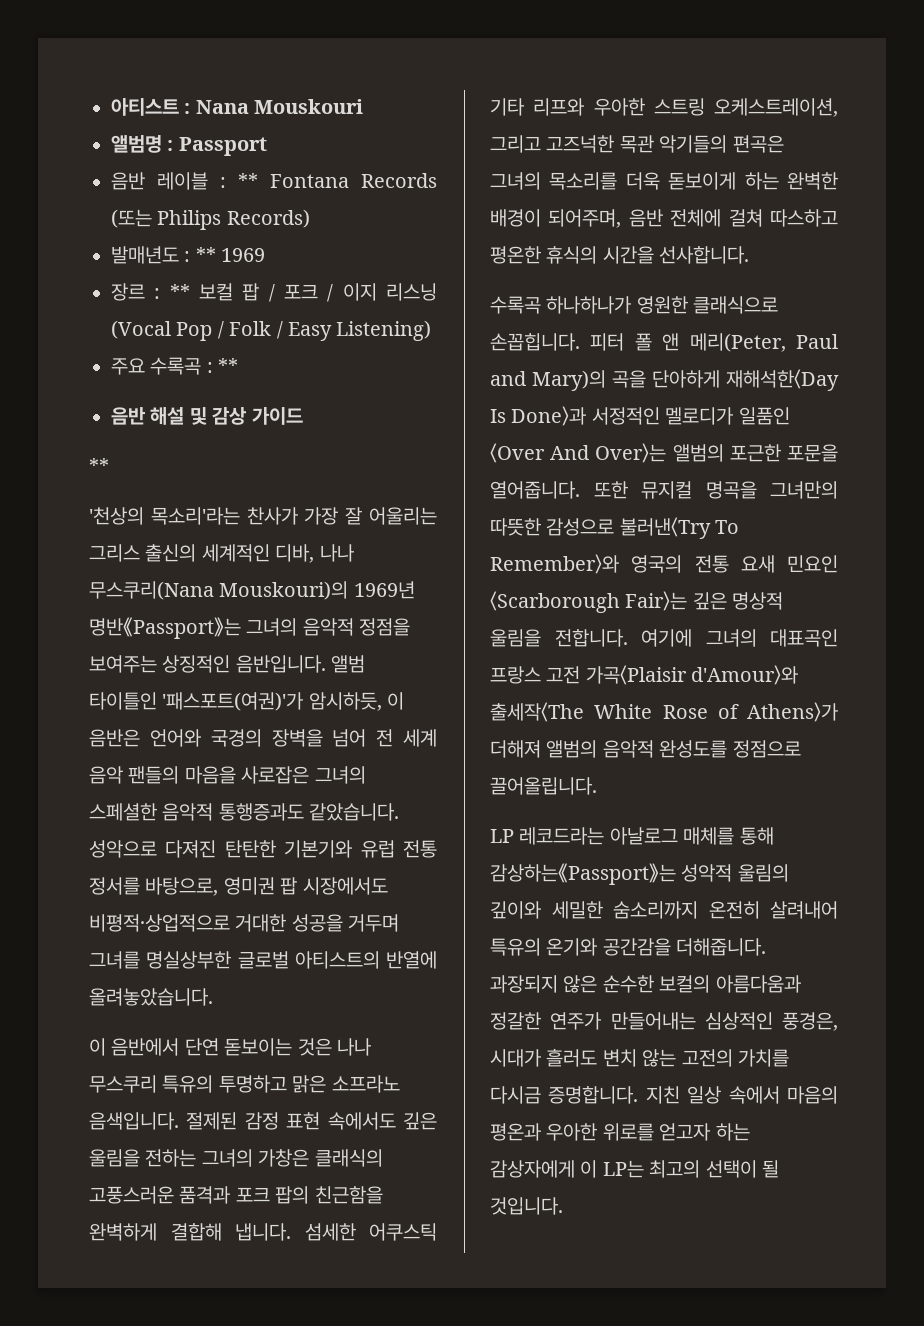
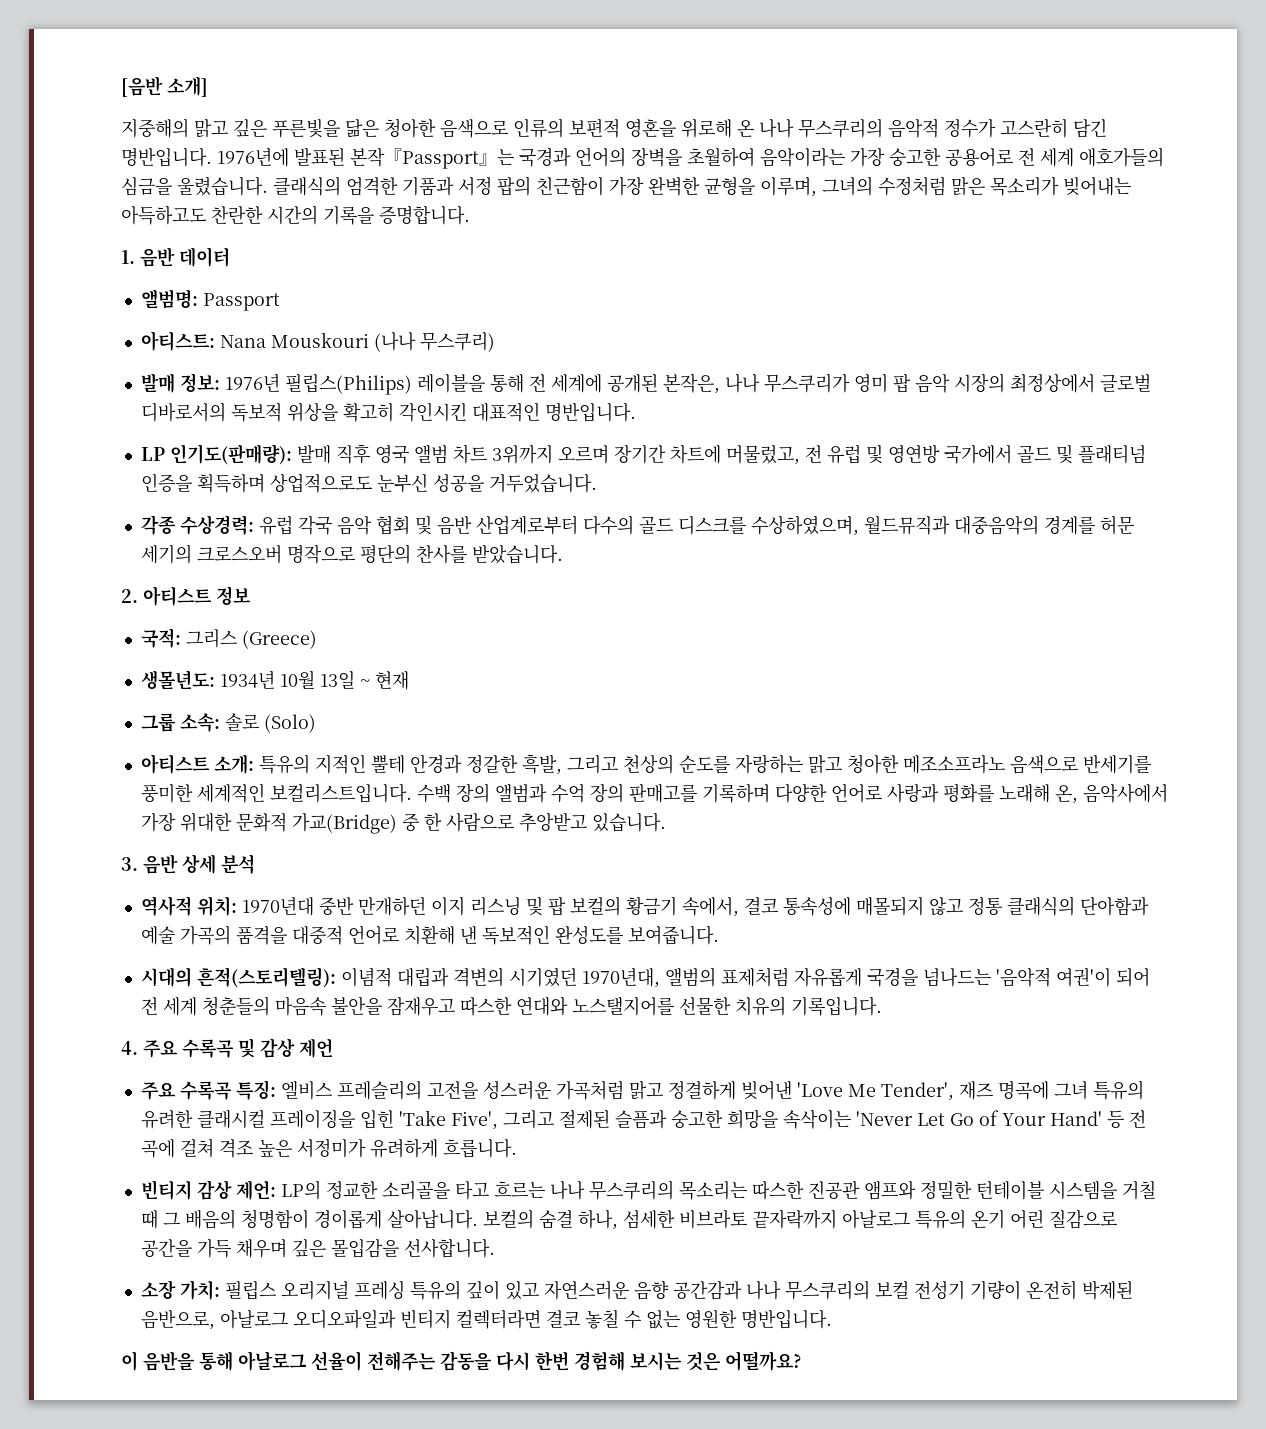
- 아티스트 : Nana Mouskouri
- 앨범명 : Passport
- 음반 레이블 : ** Fontana Records (또는 Philips Records)
- 발매년도 : ** 1969
- 장르 : ** 보컬 팝 / 포크 / 이지 리스닝 (Vocal Pop / Folk / Easy Listening)
- 주요 수록곡 : **
- 음반 해설 및 감상 가이드
- **
- '천상의 목소리'라는 찬사가 가장 잘 어울리는 그리스 출신의 세계적인 디바, 나나 무스쿠리(Nana Mouskouri)의 1969년 명반《Passport》는 그녀의 음악적 정점을 보여주는 상징적인 음반입니다. 앨범 타이틀인 '패스포트(여권)'가 암시하듯, 이 음반은 언어와 국경의 장벽을 넘어 전 세계 음악 팬들의 마음을 사로잡은 그녀의 스페셜한 음악적 통행증과도 같았습니다. 성악으로 다져진 탄탄한 기본기와 유럽 전통 정서를 바탕으로, 영미권 팝 시장에서도 비평적·상업적으로 거대한 성공을 거두며 그녀를 명실상부한 글로벌 아티스트의 반열에 올려놓았습니다.
- 이 음반에서 단연 돋보이는 것은 나나 무스쿠리 특유의 투명하고 맑은 소프라노 음색입니다. 절제된 감정 표현 속에서도 깊은 울림을 전하는 그녀의 가창은 클래식의 고풍스러운 품격과 포크 팝의 친근함을 완벽하게 결합해 냅니다. 섬세한 어쿠스틱 기타 리프와 우아한 스트링 오케스트레이션, 그리고 고즈넉한 목관 악기들의 편곡은 그녀의 목소리를 더욱 돋보이게 하는 완벽한 배경이 되어주며, 음반 전체에 걸쳐 따스하고 평온한 휴식의 시간을 선사합니다.
- 수록곡 하나하나가 영원한 클래식으로 손꼽힙니다. 피터 폴 앤 메리(Peter, Paul and Mary)의 곡을 단아하게 재해석한〈Day Is Done〉과 서정적인 멜로디가 일품인〈Over And Over〉는 앨범의 포근한 포문을 열어줍니다. 또한 뮤지컬 명곡을 그녀만의 따뜻한 감성으로 불러낸〈Try To Remember〉와 영국의 전통 요새 민요인〈Scarborough Fair〉는 깊은 명상적 울림을 전합니다. 여기에 그녀의 대표곡인 프랑스 고전 가곡〈Plaisir d'Amour〉와 출세작〈The White Rose of Athens〉가 더해져 앨범의 음악적 완성도를 정점으로 끌어올립니다.
- LP 레코드라는 아날로그 매체를 통해 감상하는《Passport》는 성악적 울림의 깊이와 세밀한 숨소리까지 온전히 살려내어 특유의 온기와 공간감을 더해줍니다. 과장되지 않은 순수한 보컬의 아름다움과 정갈한 연주가 만들어내는 심상적인 풍경은, 시대가 흘러도 변치 않는 고전의 가치를 다시금 증명합니다. 지친 일상 속에서 마음의 평온과 우아한 위로를 얻고자 하는 감상자에게 이 LP는 최고의 선택이 될 것입니다.
+ [음반 소개]
+ 지중해의 맑고 깊은 푸른빛을 닮은 청아한 음색으로 인류의 보편적 영혼을 위로해 온 나나 무스쿠리의 음악적 정수가 고스란히 담긴 명반입니다. 1976년에 발표된 본작『Passport』는 국경과 언어의 장벽을 초월하여 음악이라는 가장 숭고한 공용어로 전 세계 애호가들의 심금을 울렸습니다. 클래식의 엄격한 기품과 서정 팝의 친근함이 가장 완벽한 균형을 이루며, 그녀의 수정처럼 맑은 목소리가 빚어내는 아득하고도 찬란한 시간의 기록을 증명합니다.
+ 1. 음반 데이터
+ 앨범명: Passport
+ 아티스트: Nana Mouskouri (나나 무스쿠리)
+ 발매 정보: 1976년 필립스(Philips) 레이블을 통해 전 세계에 공개된 본작은, 나나 무스쿠리가 영미 팝 음악 시장의 최정상에서 글로벌 디바로서의 독보적 위상을 확고히 각인시킨 대표적인 명반입니다.
+ LP 인기도(판매량): 발매 직후 영국 앨범 차트 3위까지 오르며 장기간 차트에 머물렀고, 전 유럽 및 영연방 국가에서 골드 및 플래티넘 인증을 획득하며 상업적으로도 눈부신 성공을 거두었습니다.
+ 각종 수상경력: 유럽 각국 음악 협회 및 음반 산업계로부터 다수의 골드 디스크를 수상하였으며, 월드뮤직과 대중음악의 경계를 허문 세기의 크로스오버 명작으로 평단의 찬사를 받았습니다.
+ 2. 아티스트 정보
+ 국적: 그리스 (Greece)
+ 생몰년도: 1934년 10월 13일 ~ 현재
+ 그룹 소속: 솔로 (Solo)
+ 아티스트 소개: 특유의 지적인 뿔테 안경과 정갈한 흑발, 그리고 천상의 순도를 자랑하는 맑고 청아한 메조소프라노 음색으로 반세기를 풍미한 세계적인 보컬리스트입니다. 수백 장의 앨범과 수억 장의 판매고를 기록하며 다양한 언어로 사랑과 평화를 노래해 온, 음악사에서 가장 위대한 문화적 가교(Bridge) 중 한 사람으로 추앙받고 있습니다.
+ 3. 음반 상세 분석
+ 역사적 위치: 1970년대 중반 만개하던 이지 리스닝 및 팝 보컬의 황금기 속에서, 결코 통속성에 매몰되지 않고 정통 클래식의 단아함과 예술 가곡의 품격을 대중적 언어로 치환해 낸 독보적인 완성도를 보여줍니다.
+ 시대의 흔적(스토리텔링): 이념적 대립과 격변의 시기였던 1970년대, 앨범의 표제처럼 자유롭게 국경을 넘나드는 '음악적 여권'이 되어 전 세계 청춘들의 마음속 불안을 잠재우고 따스한 연대와 노스탤지어를 선물한 치유의 기록입니다.
+ 4. 주요 수록곡 및 감상 제언
+ 주요 수록곡 특징: 엘비스 프레슬리의 고전을 성스러운 가곡처럼 맑고 정결하게 빚어낸 'Love Me Tender', 재즈 명곡에 그녀 특유의 유려한 클래시컬 프레이징을 입힌 'Take Five', 그리고 절제된 슬픔과 숭고한 희망을 속삭이는 'Never Let Go of Your Hand' 등 전 곡에 걸쳐 격조 높은 서정미가 유려하게 흐릅니다.
+ 빈티지 감상 제언: LP의 정교한 소리골을 타고 흐르는 나나 무스쿠리의 목소리는 따스한 진공관 앰프와 정밀한 턴테이블 시스템을 거칠 때 그 배음의 청명함이 경이롭게 살아납니다. 보컬의 숨결 하나, 섬세한 비브라토 끝자락까지 아날로그 특유의 온기 어린 질감으로 공간을 가득 채우며 깊은 몰입감을 선사합니다.
+ 소장 가치: 필립스 오리지널 프레싱 특유의 깊이 있고 자연스러운 음향 공간감과 나나 무스쿠리의 보컬 전성기 기량이 온전히 박제된 음반으로, 아날로그 오디오파일과 빈티지 컬렉터라면 결코 놓칠 수 없는 영원한 명반입니다.
+ 이 음반을 통해 아날로그 선율이 전해주는 감동을 다시 한번 경험해 보시는 것은 어떨까요?

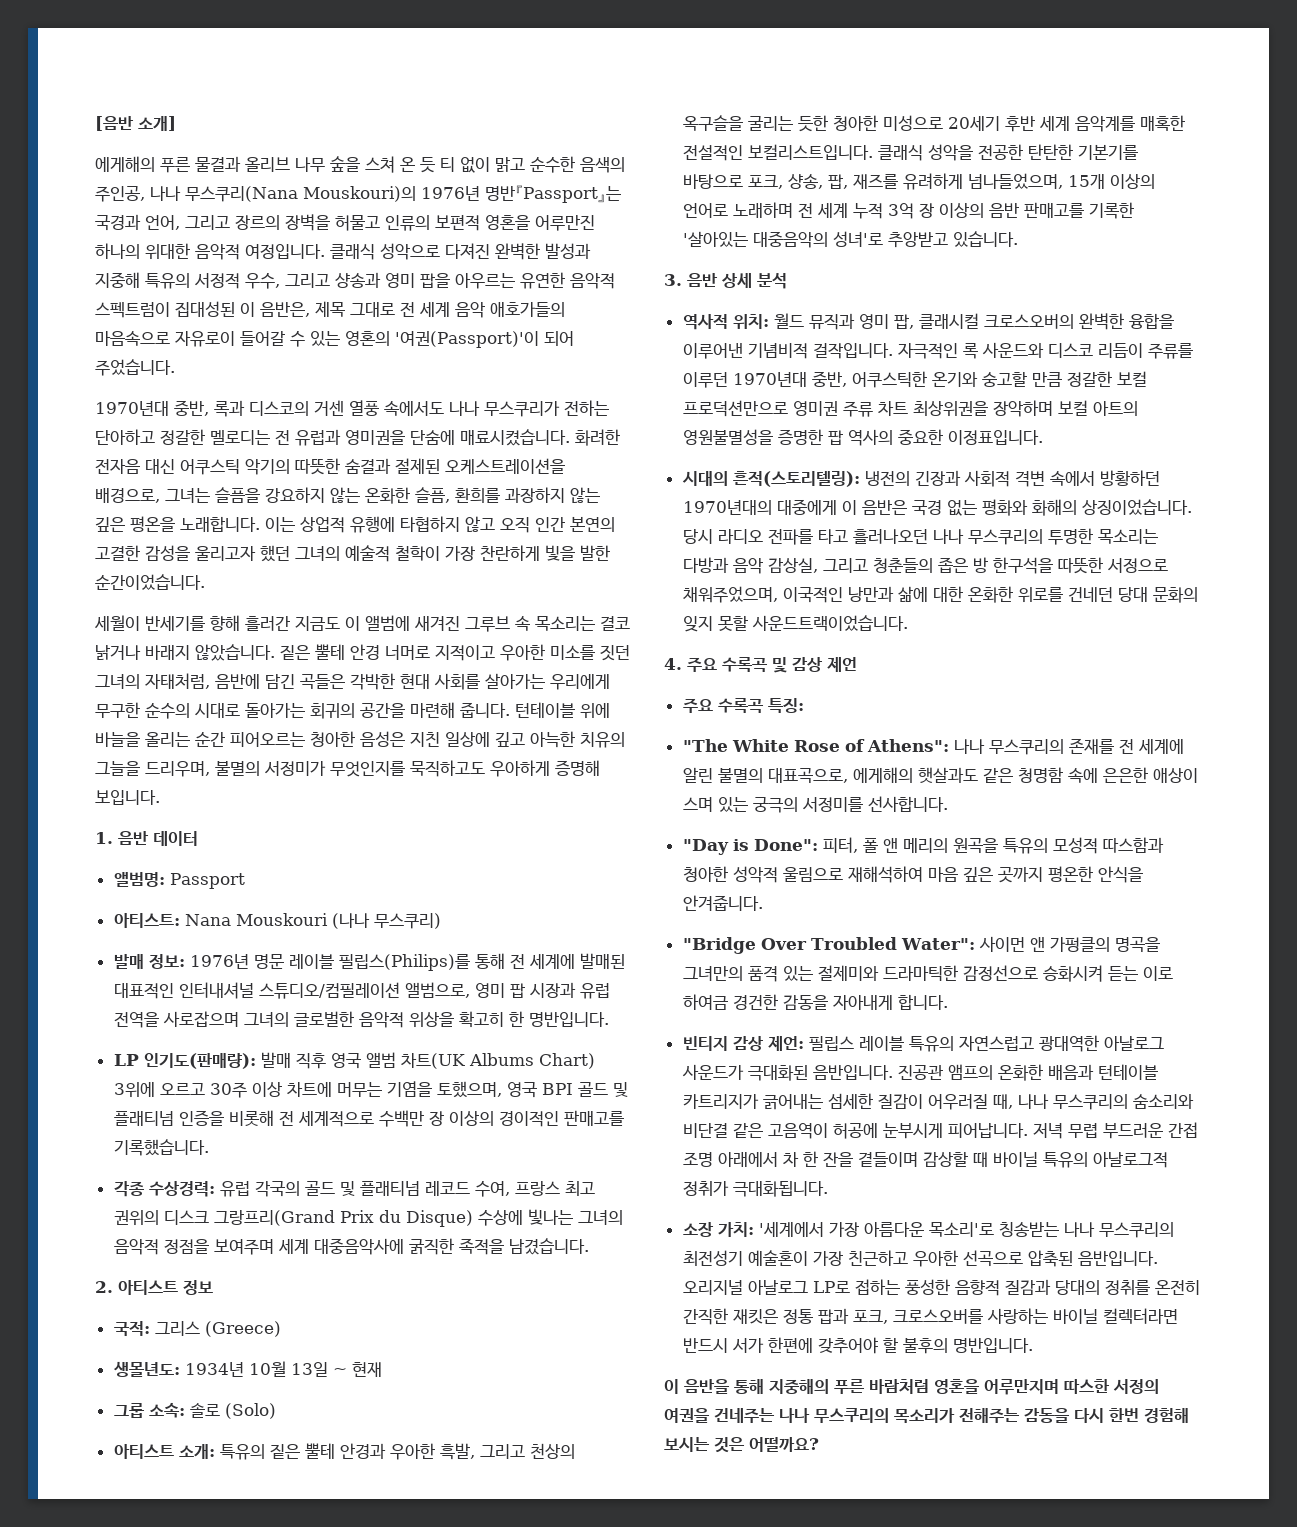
- 지중해의 맑고 깊은 푸른빛을 닮은 청아한 음색으로 인류의 보편적 영혼을 위로해 온 나나 무스쿠리의 음악적 정수가 고스란히 담긴 명반입니다. 1976년에 발표된 본작『Passport』는 국경과 언어의 장벽을 초월하여 음악이라는 가장 숭고한 공용어로 전 세계 애호가들의 심금을 울렸습니다. 클래식의 엄격한 기품과 서정 팝의 친근함이 가장 완벽한 균형을 이루며, 그녀의 수정처럼 맑은 목소리가 빚어내는 아득하고도 찬란한 시간의 기록을 증명합니다.
+ 에게해의 푸른 물결과 올리브 나무 숲을 스쳐 온 듯 티 없이 맑고 순수한 음색의 주인공, 나나 무스쿠리(Nana Mouskouri)의 1976년 명반『Passport』는 국경과 언어, 그리고 장르의 장벽을 허물고 인류의 보편적 영혼을 어루만진 하나의 위대한 음악적 여정입니다. 클래식 성악으로 다져진 완벽한 발성과 지중해 특유의 서정적 우수, 그리고 샹송과 영미 팝을 아우르는 유연한 음악적 스펙트럼이 집대성된 이 음반은, 제목 그대로 전 세계 음악 애호가들의 마음속으로 자유로이 들어갈 수 있는 영혼의 '여권(Passport)'이 되어 주었습니다.
+ 1970년대 중반, 록과 디스코의 거센 열풍 속에서도 나나 무스쿠리가 전하는 단아하고 정갈한 멜로디는 전 유럽과 영미권을 단숨에 매료시켰습니다. 화려한 전자음 대신 어쿠스틱 악기의 따뜻한 숨결과 절제된 오케스트레이션을 배경으로, 그녀는 슬픔을 강요하지 않는 온화한 슬픔, 환희를 과장하지 않는 깊은 평온을 노래합니다. 이는 상업적 유행에 타협하지 않고 오직 인간 본연의 고결한 감성을 울리고자 했던 그녀의 예술적 철학이 가장 찬란하게 빛을 발한 순간이었습니다.
+ 세월이 반세기를 향해 흘러간 지금도 이 앨범에 새겨진 그루브 속 목소리는 결코 낡거나 바래지 않았습니다. 짙은 뿔테 안경 너머로 지적이고 우아한 미소를 짓던 그녀의 자태처럼, 음반에 담긴 곡들은 각박한 현대 사회를 살아가는 우리에게 무구한 순수의 시대로 돌아가는 회귀의 공간을 마련해 줍니다. 턴테이블 위에 바늘을 올리는 순간 피어오르는 청아한 음성은 지친 일상에 깊고 아늑한 치유의 그늘을 드리우며, 불멸의 서정미가 무엇인지를 묵직하고도 우아하게 증명해 보입니다.
- 발매 정보: 1976년 필립스(Philips) 레이블을 통해 전 세계에 공개된 본작은, 나나 무스쿠리가 영미 팝 음악 시장의 최정상에서 글로벌 디바로서의 독보적 위상을 확고히 각인시킨 대표적인 명반입니다.
+ 발매 정보: 1976년 명문 레이블 필립스(Philips)를 통해 전 세계에 발매된 대표적인 인터내셔널 스튜디오/컴필레이션 앨범으로, 영미 팝 시장과 유럽 전역을 사로잡으며 그녀의 글로벌한 음악적 위상을 확고히 한 명반입니다.
- LP 인기도(판매량): 발매 직후 영국 앨범 차트 3위까지 오르며 장기간 차트에 머물렀고, 전 유럽 및 영연방 국가에서 골드 및 플래티넘 인증을 획득하며 상업적으로도 눈부신 성공을 거두었습니다.
- 각종 수상경력: 유럽 각국 음악 협회 및 음반 산업계로부터 다수의 골드 디스크를 수상하였으며, 월드뮤직과 대중음악의 경계를 허문 세기의 크로스오버 명작으로 평단의 찬사를 받았습니다.
+ LP 인기도(판매량): 발매 직후 영국 앨범 차트(UK Albums Chart) 3위에 오르고 30주 이상 차트에 머무는 기염을 토했으며, 영국 BPI 골드 및 플래티넘 인증을 비롯해 전 세계적으로 수백만 장 이상의 경이적인 판매고를 기록했습니다.
+ 각종 수상경력: 유럽 각국의 골드 및 플래티넘 레코드 수여, 프랑스 최고 권위의 디스크 그랑프리(Grand Prix du Disque) 수상에 빛나는 그녀의 음악적 정점을 보여주며 세계 대중음악사에 굵직한 족적을 남겼습니다.
- 아티스트 소개: 특유의 지적인 뿔테 안경과 정갈한 흑발, 그리고 천상의 순도를 자랑하는 맑고 청아한 메조소프라노 음색으로 반세기를 풍미한 세계적인 보컬리스트입니다. 수백 장의 앨범과 수억 장의 판매고를 기록하며 다양한 언어로 사랑과 평화를 노래해 온, 음악사에서 가장 위대한 문화적 가교(Bridge) 중 한 사람으로 추앙받고 있습니다.
+ 아티스트 소개: 특유의 짙은 뿔테 안경과 우아한 흑발, 그리고 천상의 옥구슬을 굴리는 듯한 청아한 미성으로 20세기 후반 세계 음악계를 매혹한 전설적인 보컬리스트입니다. 클래식 성악을 전공한 탄탄한 기본기를 바탕으로 포크, 샹송, 팝, 재즈를 유려하게 넘나들었으며, 15개 이상의 언어로 노래하며 전 세계 누적 3억 장 이상의 음반 판매고를 기록한 '살아있는 대중음악의 성녀'로 추앙받고 있습니다.
- 역사적 위치: 1970년대 중반 만개하던 이지 리스닝 및 팝 보컬의 황금기 속에서, 결코 통속성에 매몰되지 않고 정통 클래식의 단아함과 예술 가곡의 품격을 대중적 언어로 치환해 낸 독보적인 완성도를 보여줍니다.
- 시대의 흔적(스토리텔링): 이념적 대립과 격변의 시기였던 1970년대, 앨범의 표제처럼 자유롭게 국경을 넘나드는 '음악적 여권'이 되어 전 세계 청춘들의 마음속 불안을 잠재우고 따스한 연대와 노스탤지어를 선물한 치유의 기록입니다.
+ 역사적 위치: 월드 뮤직과 영미 팝, 클래시컬 크로스오버의 완벽한 융합을 이루어낸 기념비적 걸작입니다. 자극적인 록 사운드와 디스코 리듬이 주류를 이루던 1970년대 중반, 어쿠스틱한 온기와 숭고할 만큼 정갈한 보컬 프로덕션만으로 영미권 주류 차트 최상위권을 장악하며 보컬 아트의 영원불멸성을 증명한 팝 역사의 중요한 이정표입니다.
+ 시대의 흔적(스토리텔링): 냉전의 긴장과 사회적 격변 속에서 방황하던 1970년대의 대중에게 이 음반은 국경 없는 평화와 화해의 상징이었습니다. 당시 라디오 전파를 타고 흘러나오던 나나 무스쿠리의 투명한 목소리는 다방과 음악 감상실, 그리고 청춘들의 좁은 방 한구석을 따뜻한 서정으로 채워주었으며, 이국적인 낭만과 삶에 대한 온화한 위로를 건네던 당대 문화의 잊지 못할 사운드트랙이었습니다.
- 주요 수록곡 특징: 엘비스 프레슬리의 고전을 성스러운 가곡처럼 맑고 정결하게 빚어낸 'Love Me Tender', 재즈 명곡에 그녀 특유의 유려한 클래시컬 프레이징을 입힌 'Take Five', 그리고 절제된 슬픔과 숭고한 희망을 속삭이는 'Never Let Go of Your Hand' 등 전 곡에 걸쳐 격조 높은 서정미가 유려하게 흐릅니다.
- 빈티지 감상 제언: LP의 정교한 소리골을 타고 흐르는 나나 무스쿠리의 목소리는 따스한 진공관 앰프와 정밀한 턴테이블 시스템을 거칠 때 그 배음의 청명함이 경이롭게 살아납니다. 보컬의 숨결 하나, 섬세한 비브라토 끝자락까지 아날로그 특유의 온기 어린 질감으로 공간을 가득 채우며 깊은 몰입감을 선사합니다.
- 소장 가치: 필립스 오리지널 프레싱 특유의 깊이 있고 자연스러운 음향 공간감과 나나 무스쿠리의 보컬 전성기 기량이 온전히 박제된 음반으로, 아날로그 오디오파일과 빈티지 컬렉터라면 결코 놓칠 수 없는 영원한 명반입니다.
- 이 음반을 통해 아날로그 선율이 전해주는 감동을 다시 한번 경험해 보시는 것은 어떨까요?
+ 주요 수록곡 특징:
+ "The White Rose of Athens": 나나 무스쿠리의 존재를 전 세계에 알린 불멸의 대표곡으로, 에게해의 햇살과도 같은 청명함 속에 은은한 애상이 스며 있는 궁극의 서정미를 선사합니다.
+ "Day is Done": 피터, 폴 앤 메리의 원곡을 특유의 모성적 따스함과 청아한 성악적 울림으로 재해석하여 마음 깊은 곳까지 평온한 안식을 안겨줍니다.
+ "Bridge Over Troubled Water": 사이먼 앤 가펑클의 명곡을 그녀만의 품격 있는 절제미와 드라마틱한 감정선으로 승화시켜 듣는 이로 하여금 경건한 감동을 자아내게 합니다.
+ 빈티지 감상 제언: 필립스 레이블 특유의 자연스럽고 광대역한 아날로그 사운드가 극대화된 음반입니다. 진공관 앰프의 온화한 배음과 턴테이블 카트리지가 긁어내는 섬세한 질감이 어우러질 때, 나나 무스쿠리의 숨소리와 비단결 같은 고음역이 허공에 눈부시게 피어납니다. 저녁 무렵 부드러운 간접 조명 아래에서 차 한 잔을 곁들이며 감상할 때 바이닐 특유의 아날로그적 정취가 극대화됩니다.
+ 소장 가치: '세계에서 가장 아름다운 목소리'로 칭송받는 나나 무스쿠리의 최전성기 예술혼이 가장 친근하고 우아한 선곡으로 압축된 음반입니다. 오리지널 아날로그 LP로 접하는 풍성한 음향적 질감과 당대의 정취를 온전히 간직한 재킷은 정통 팝과 포크, 크로스오버를 사랑하는 바이닐 컬렉터라면 반드시 서가 한편에 갖추어야 할 불후의 명반입니다.
+ 이 음반을 통해 지중해의 푸른 바람처럼 영혼을 어루만지며 따스한 서정의 여권을 건네주는 나나 무스쿠리의 목소리가 전해주는 감동을 다시 한번 경험해 보시는 것은 어떨까요?

